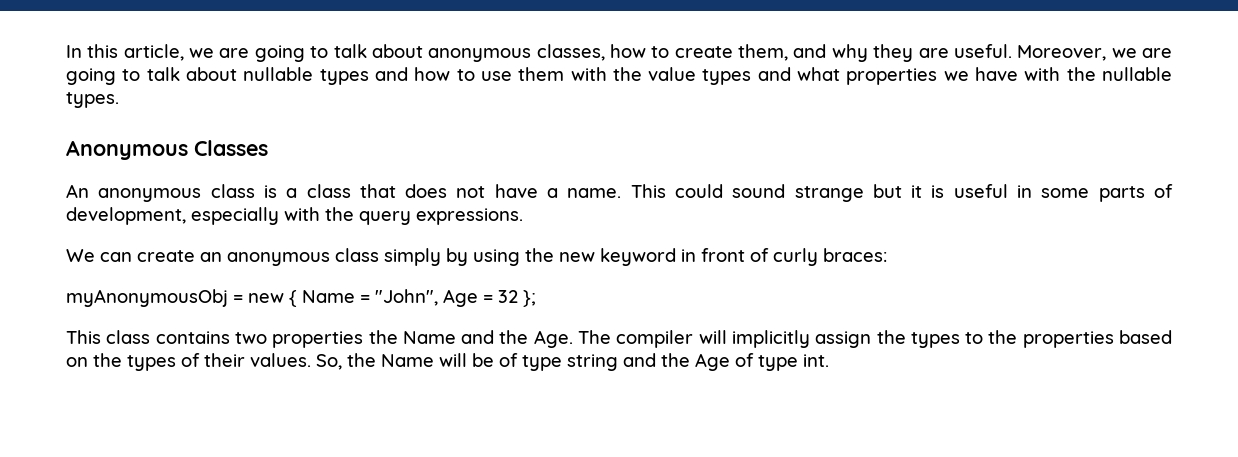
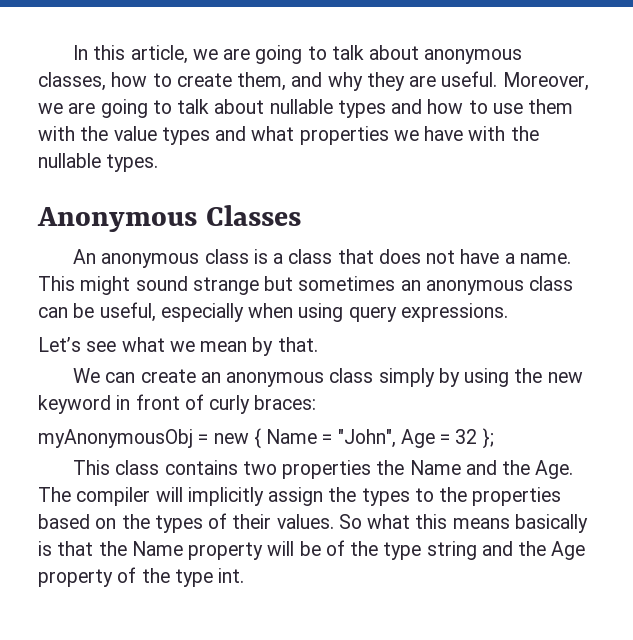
- This could sound strange but it is useful in some parts of development, especially with the query expressions.
+ This might sound strange but sometimes an anonymous class can be useful, especially when using query expressions.
+ Let’s see what we mean by that.
- So, the Name will be of type string and the Age of type int.
+ So what this means basically is that the Name property will be of the type string and the Age property of the type int.

